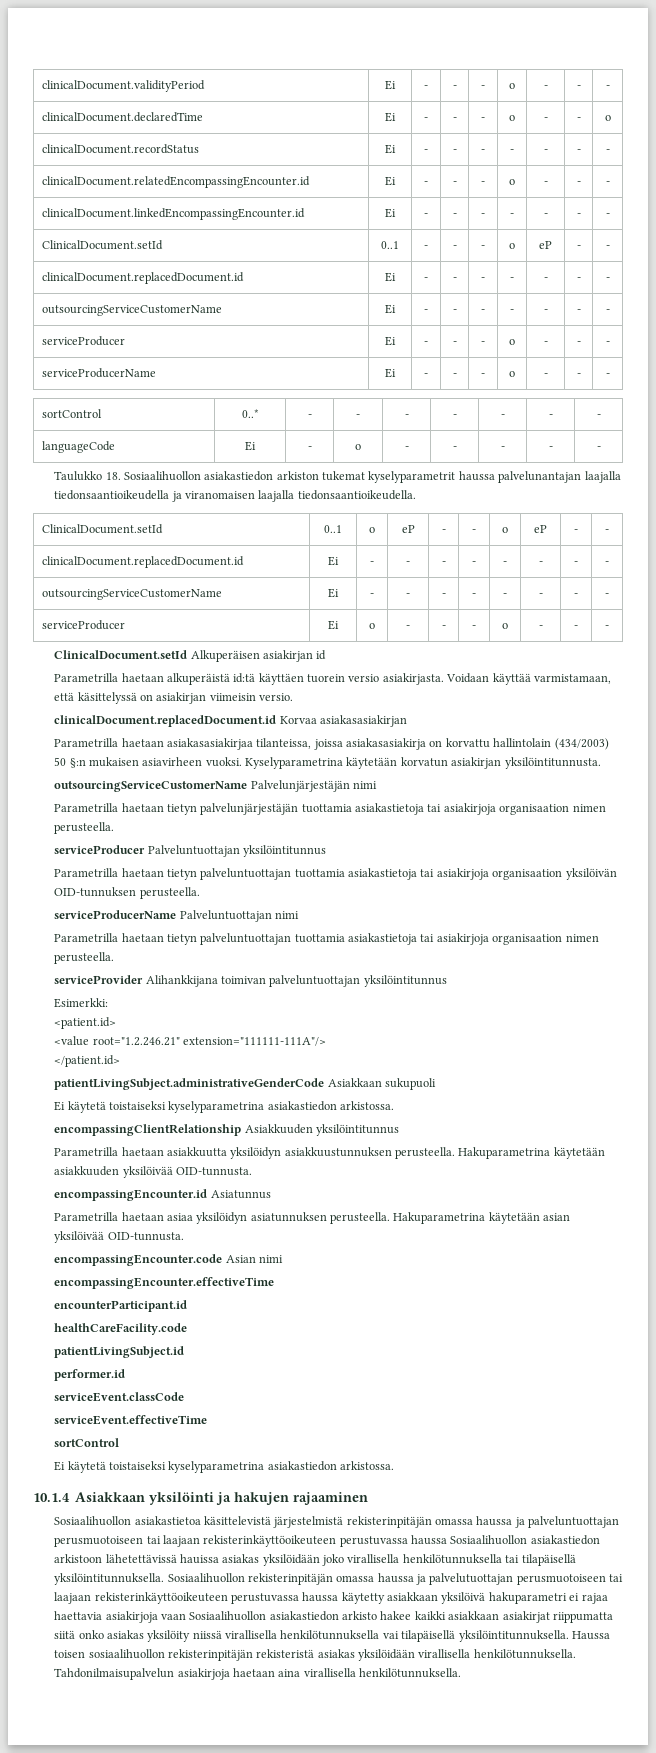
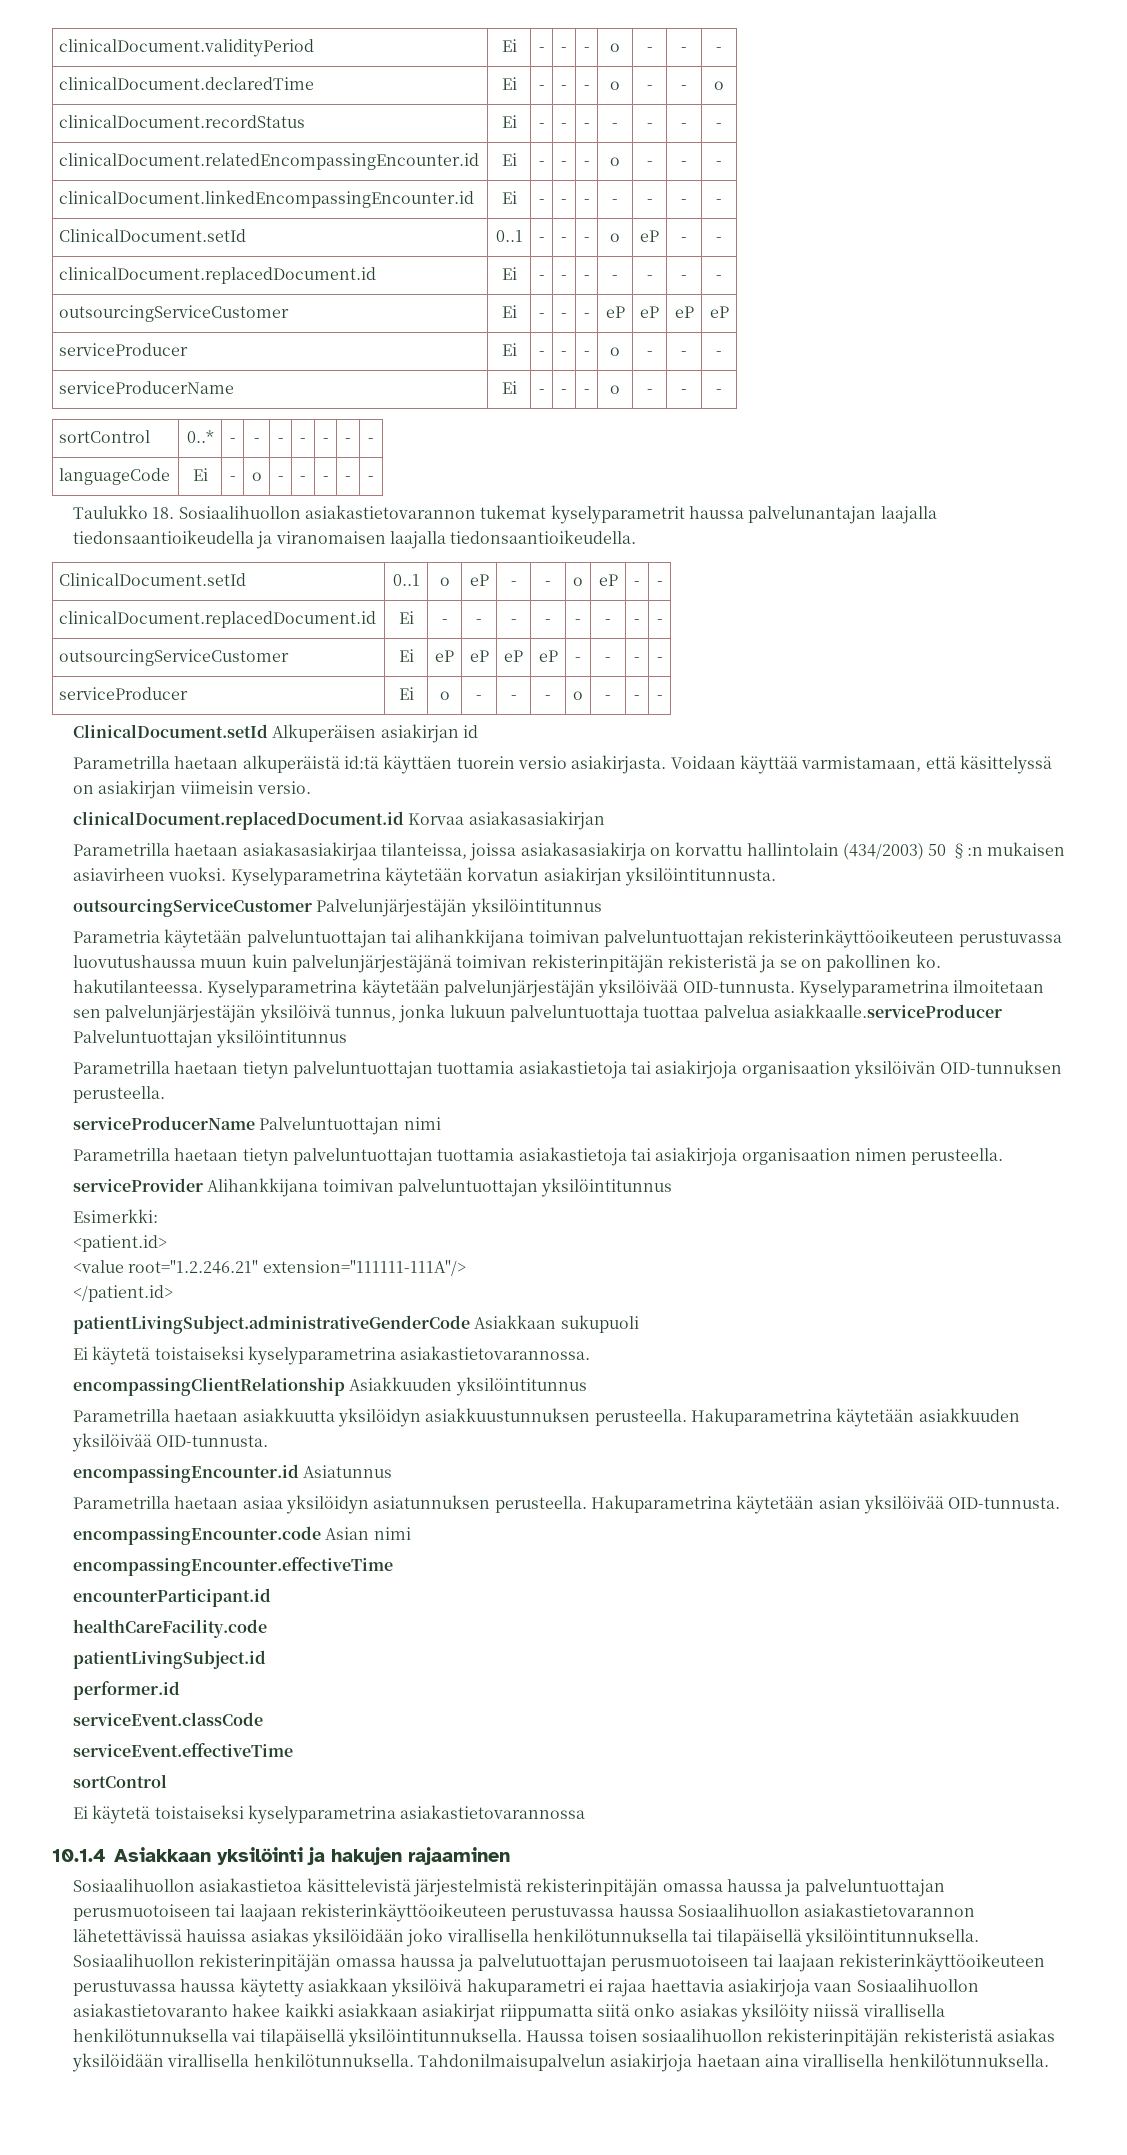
  ClinicalDocument.setId | 0..1 | - | - | - | o | eP | - | -
  clinicalDocument.replacedDocument.id | Ei | - | - | - | - | - | - | -
- outsourcingServiceCustomerName | Ei | - | - | - | - | - | - | -
+ outsourcingServiceCustomer | Ei | - | - | - | eP | eP | eP | eP
- Taulukko 18. Sosiaalihuollon asiakastiedon arkiston tukemat kyselyparametrit haussa palvelunantajan laajalla tiedonsaantioikeudella ja viranomaisen laajalla tiedonsaantioikeudella.
+ Taulukko 18. Sosiaalihuollon asiakastietovarannon tukemat kyselyparametrit haussa palvelunantajan laajalla tiedonsaantioikeudella ja viranomaisen laajalla tiedonsaantioikeudella.
- outsourcingServiceCustomerName | Ei | - | - | - | - | - | - | - | -
+ outsourcingServiceCustomer | Ei | eP | eP | eP | eP | - | - | - | -
- outsourcingServiceCustomerName Palvelunjärjestäjän nimi
- Parametrilla haetaan tietyn palvelunjärjestäjän tuottamia asiakastietoja tai asiakirjoja organisaation nimen perusteella.
- serviceProducer Palveluntuottajan yksilöintitunnus
+ outsourcingServiceCustomer Palvelunjärjestäjän yksilöintitunnus
+ Parametria käytetään palveluntuottajan tai alihankkijana toimivan palveluntuottajan rekisterinkäyttöoikeuteen perustuvassa luovutushaussa muun kuin palvelunjärjestäjänä toimivan rekisterinpitäjän rekisteristä ja se on pakollinen ko. hakutilanteessa. Kyselyparametrina käytetään palvelunjärjestäjän yksilöivää OID-tunnusta. Kyselyparametrina ilmoitetaan sen palvelunjärjestäjän yksilöivä tunnus, jonka lukuun palveluntuottaja tuottaa palvelua asiakkaalle.serviceProducer Palveluntuottajan yksilöintitunnus
  patientLivingSubject.administrativeGenderCode Asiakkaan sukupuoli
- Ei käytetä toistaiseksi kyselyparametrina asiakastiedon arkistossa.
+ Ei käytetä toistaiseksi kyselyparametrina asiakastietovarannossa.
  serviceEvent.effectiveTime
  sortControl
- Ei käytetä toistaiseksi kyselyparametrina asiakastiedon arkistossa.
+ Ei käytetä toistaiseksi kyselyparametrina asiakastietovarannossa
- Sosiaalihuollon asiakastietoa käsittelevistä järjestelmistä rekisterinpitäjän omassa haussa ja palveluntuottajan perusmuotoiseen tai laajaan rekisterinkäyttöoikeuteen perustuvassa haussa Sosiaalihuollon asiakastiedon arkistoon lähetettävissä hauissa asiakas yksilöidään joko virallisella henkilötunnuksella tai tilapäisellä yksilöintitunnuksella.
+ Sosiaalihuollon asiakastietoa käsittelevistä järjestelmistä rekisterinpitäjän omassa haussa ja palveluntuottajan perusmuotoiseen tai laajaan rekisterinkäyttöoikeuteen perustuvassa haussa Sosiaalihuollon asiakastietovarannon lähetettävissä hauissa asiakas yksilöidään joko virallisella henkilötunnuksella tai tilapäisellä yksilöintitunnuksella.
- Sosiaalihuollon rekisterinpitäjän omassa haussa ja palvelutuottajan perusmuotoiseen tai laajaan rekisterinkäyttöoikeuteen perustuvassa haussa käytetty asiakkaan yksilöivä hakuparametri ei rajaa haettavia asiakirjoja vaan Sosiaalihuollon asiakastiedon arkisto hakee kaikki asiakkaan asiakirjat riippumatta siitä onko asiakas yksilöity niissä virallisella henkilötunnuksella vai tilapäisellä yksilöintitunnuksella.
+ Sosiaalihuollon rekisterinpitäjän omassa haussa ja palvelutuottajan perusmuotoiseen tai laajaan rekisterinkäyttöoikeuteen perustuvassa haussa käytetty asiakkaan yksilöivä hakuparametri ei rajaa haettavia asiakirjoja vaan Sosiaalihuollon asiakastietovaranto hakee kaikki asiakkaan asiakirjat riippumatta siitä onko asiakas yksilöity niissä virallisella henkilötunnuksella vai tilapäisellä yksilöintitunnuksella.

